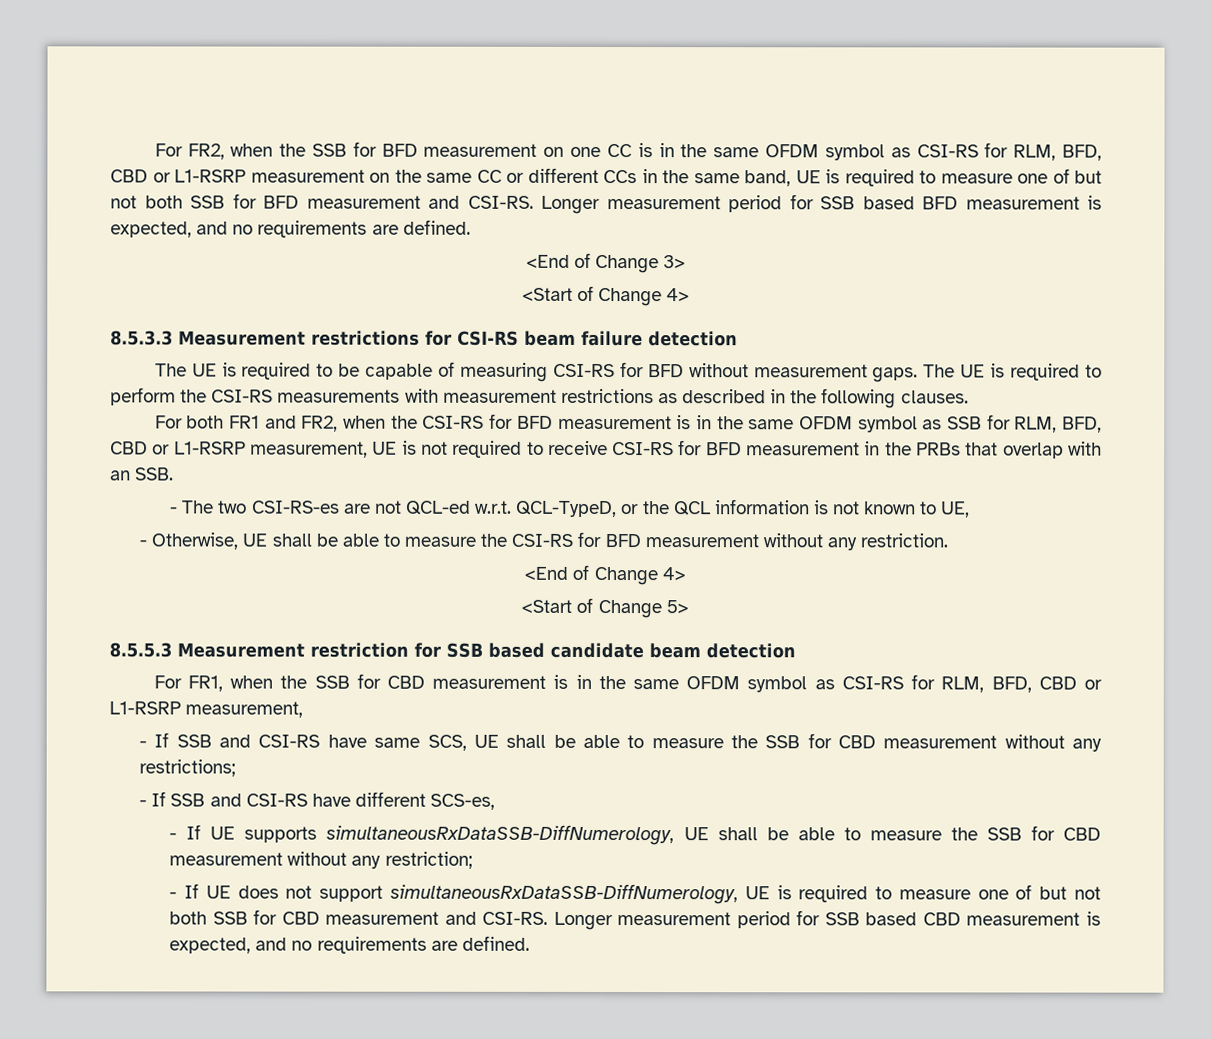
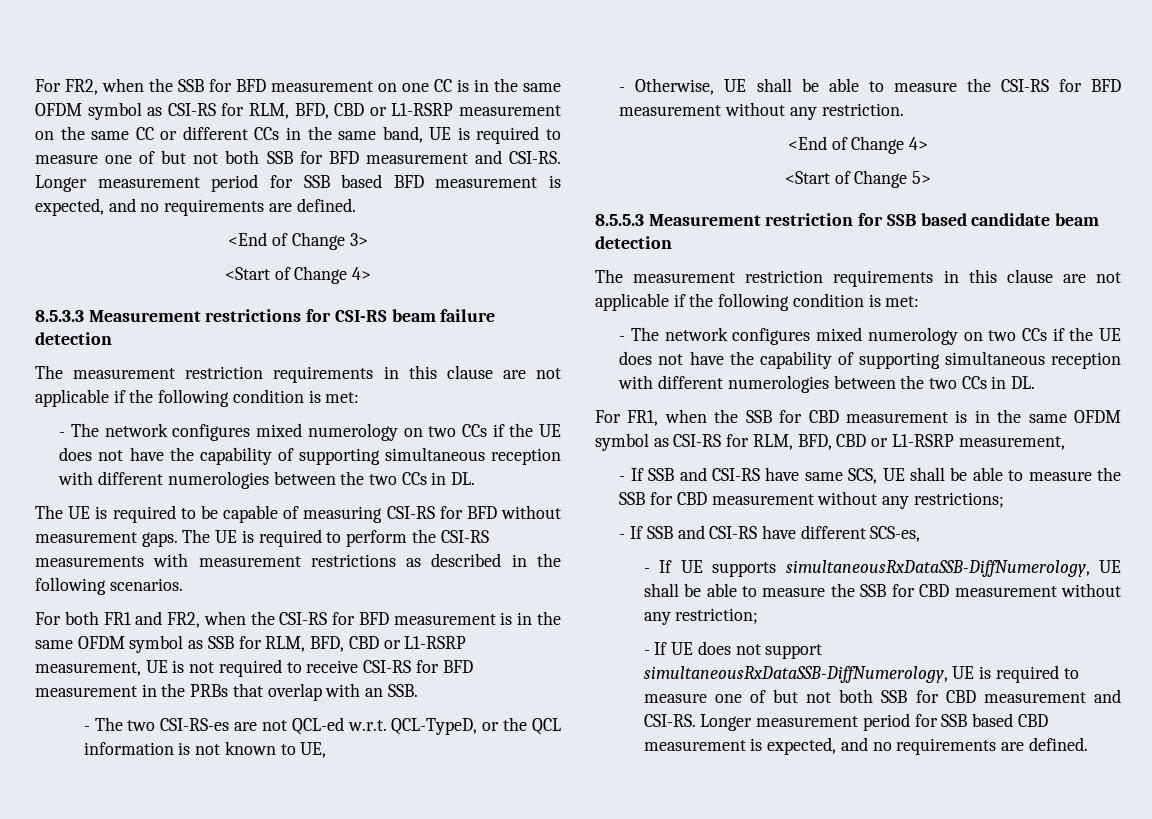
  8.5.3.3 Measurement restrictions for CSI-RS beam failure detection
+ The measurement restriction requirements in this clause are not applicable if the following condition is met:
+ - The network configures mixed numerology on two CCs if the UE does not have the capability of supporting simultaneous reception with different numerologies between the two CCs in DL.
- The UE is required to perform the CSI-RS measurements with measurement restrictions as described in the following clauses.
+ The UE is required to perform the CSI-RS measurements with measurement restrictions as described in the following scenarios.
  8.5.5.3 Measurement restriction for SSB based candidate beam detection
+ The measurement restriction requirements in this clause are not applicable if the following condition is met:
+ - The network configures mixed numerology on two CCs if the UE does not have the capability of supporting simultaneous reception with different numerologies between the two CCs in DL.

